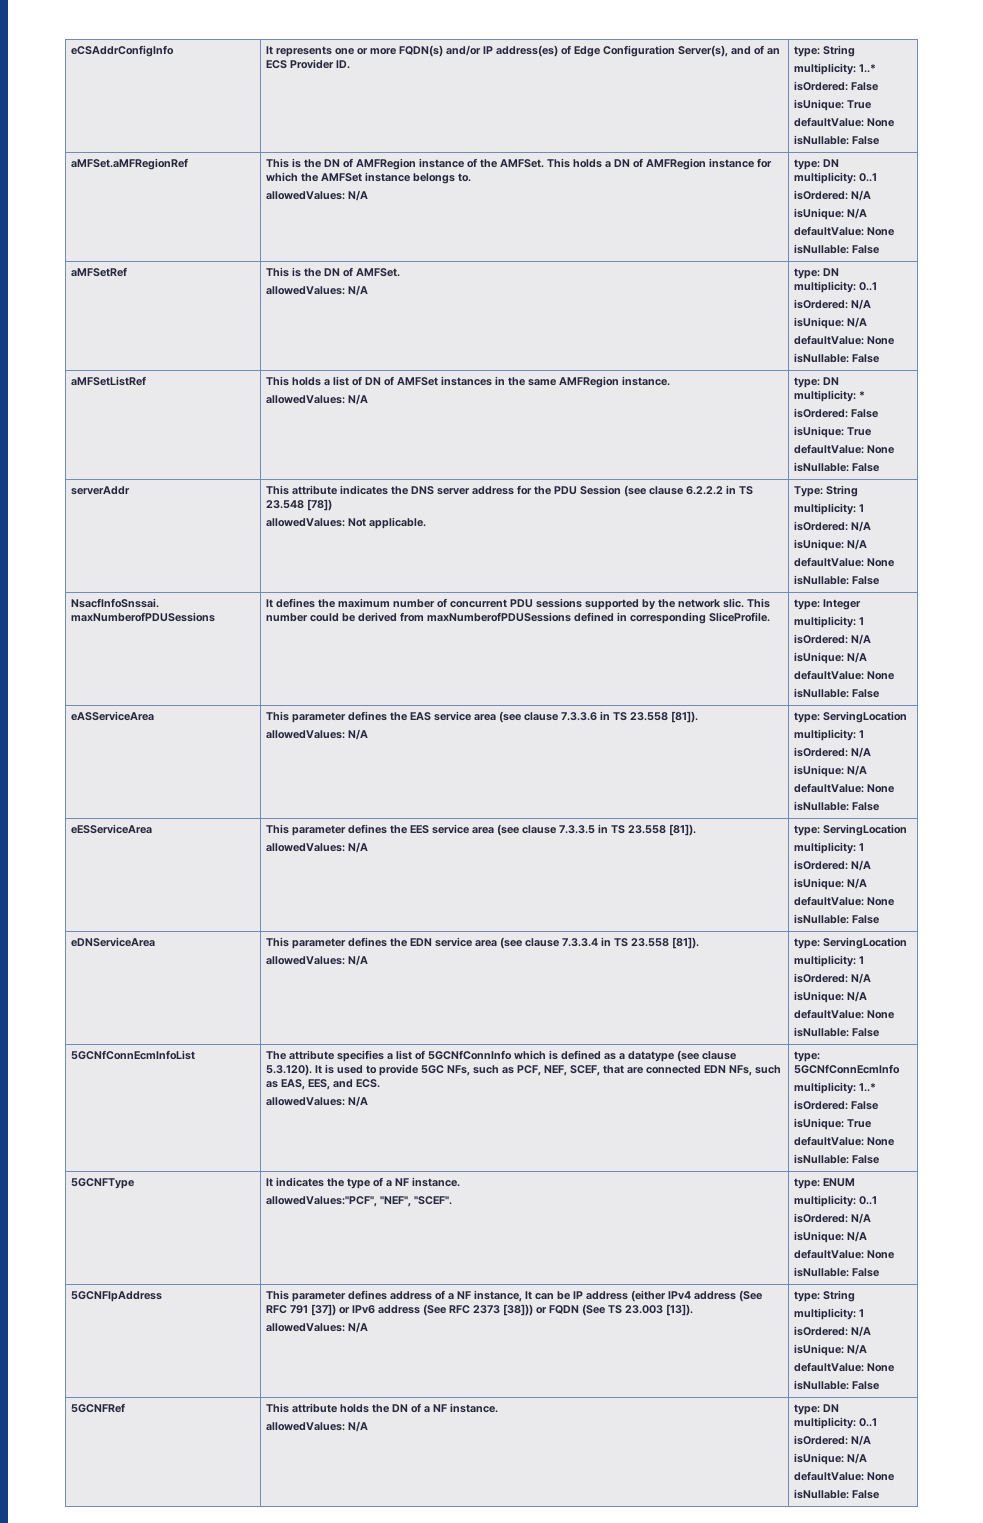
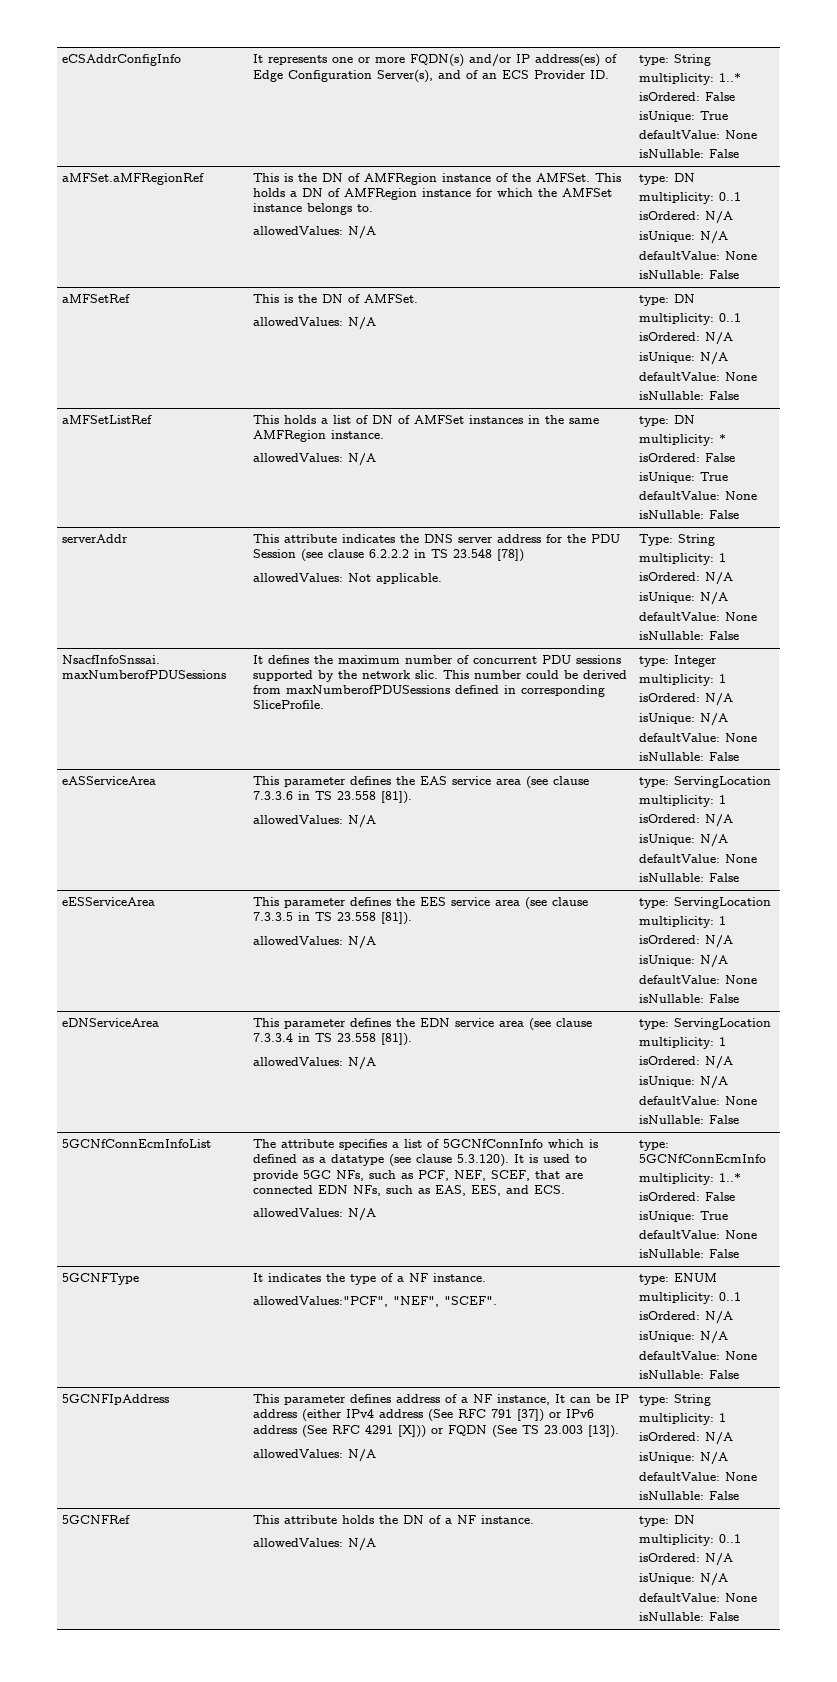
- This parameter defines address of a NF instance, It can be IP address (either IPv4 address (See RFC 791 [37]) or IPv6 address (See RFC 2373 [38])) or FQDN (See TS 23.003 [13]).
+ This parameter defines address of a NF instance, It can be IP address (either IPv4 address (See RFC 791 [37]) or IPv6 address (See RFC 4291 [X])) or FQDN (See TS 23.003 [13]).

